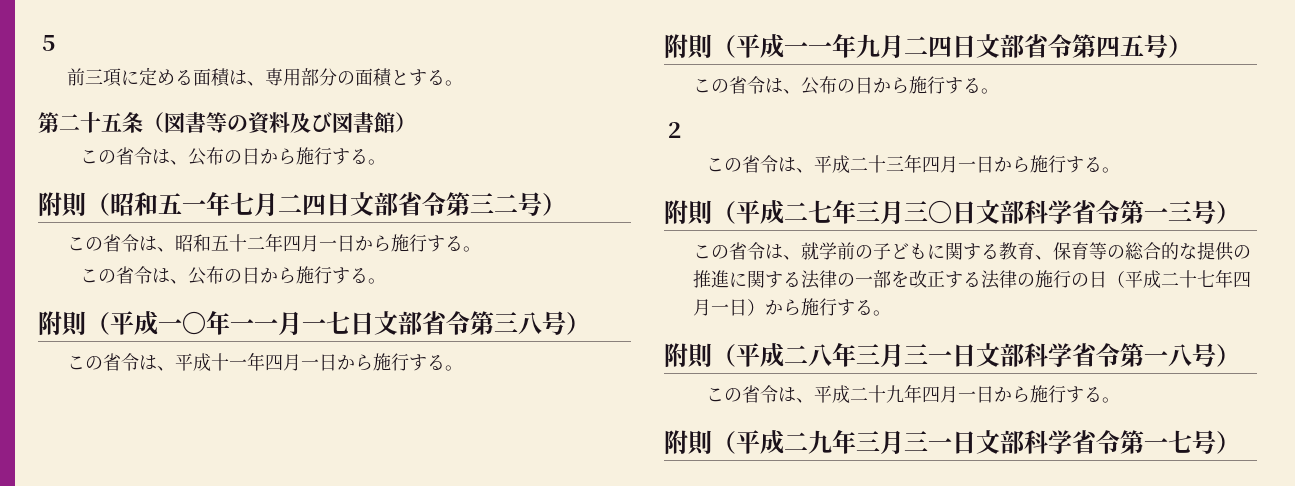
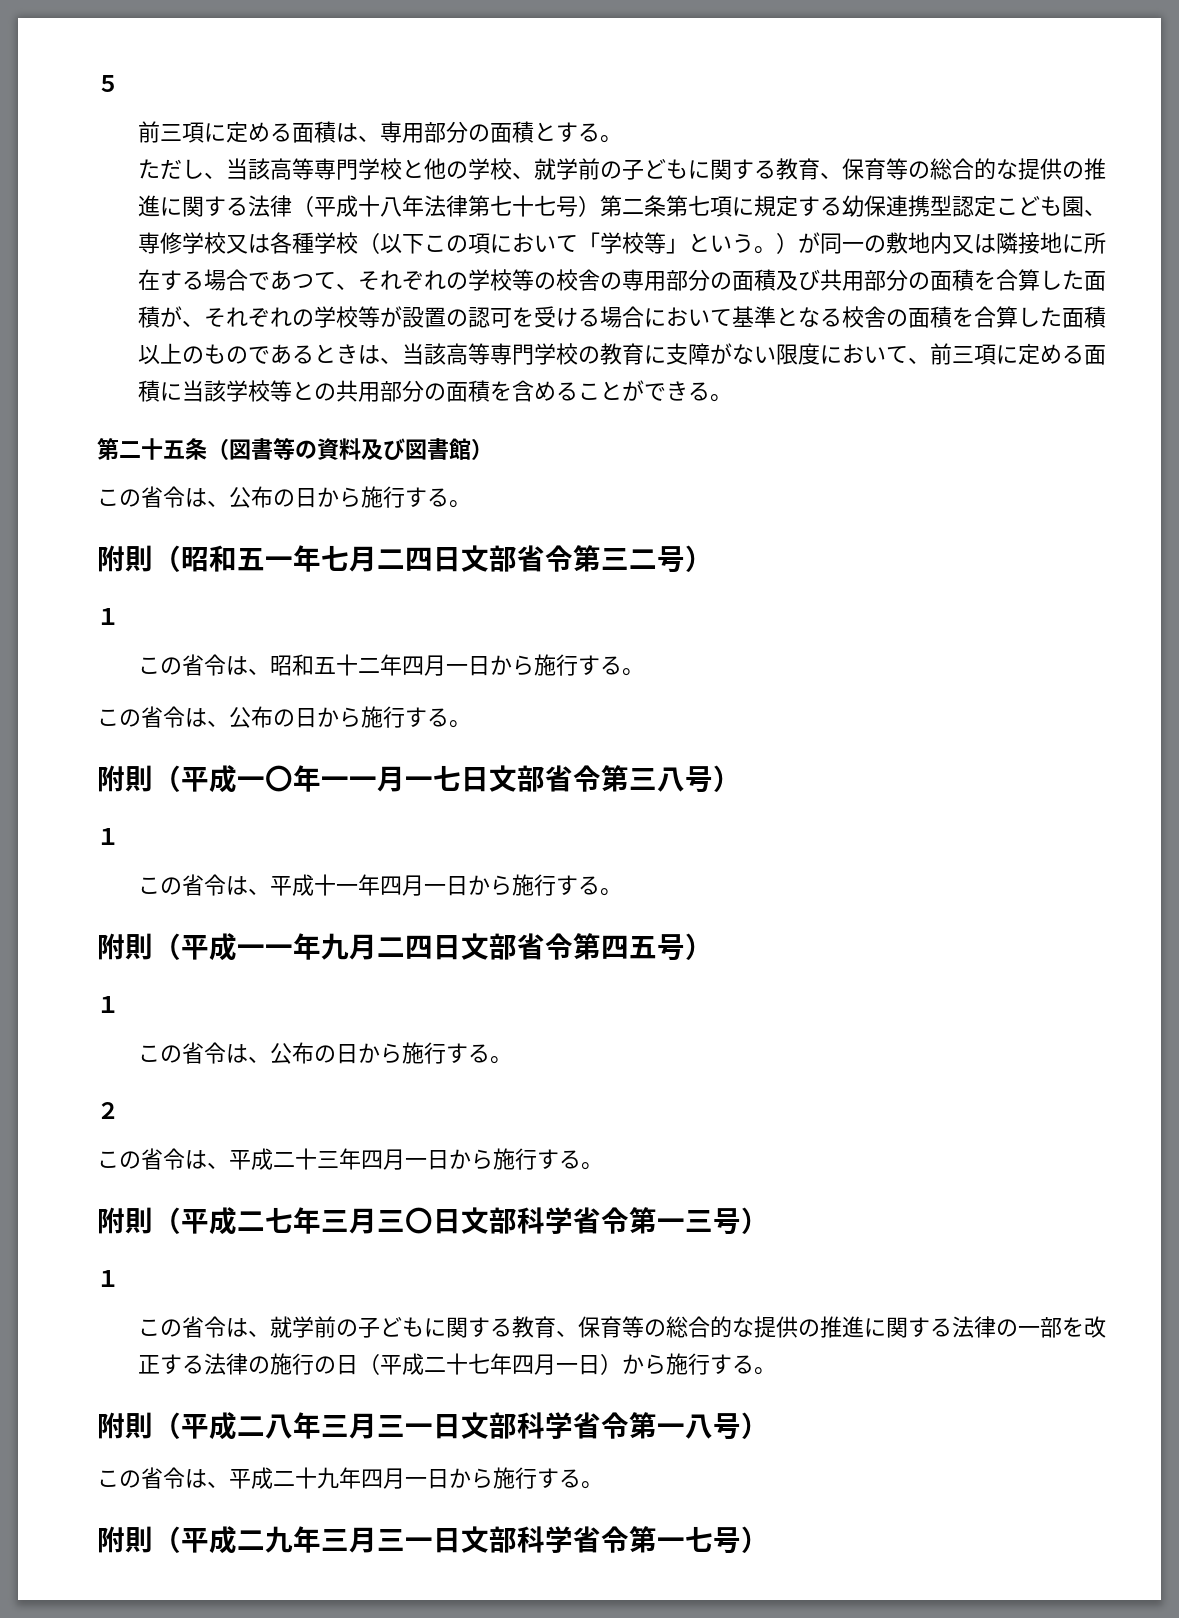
+ ただし、当該高等専門学校と他の学校、就学前の子どもに関する教育、保育等の総合的な提供の推進に関する法律（平成十八年法律第七十七号）第二条第七項に規定する幼保連携型認定こども園、専修学校又は各種学校（以下この項において「学校等」という。）が同一の敷地内又は隣接地に所在する場合であつて、それぞれの学校等の校舎の専用部分の面積及び共用部分の面積を合算した面積が、それぞれの学校等が設置の認可を受ける場合において基準となる校舎の面積を合算した面積以上のものであるときは、当該高等専門学校の教育に支障がない限度において、前三項に定める面積に当該学校等との共用部分の面積を含めることができる。
  附則（昭和五一年七月二四日文部省令第三二号）
+ １
  附則（平成一〇年一一月一七日文部省令第三八号）
+ １
  附則（平成一一年九月二四日文部省令第四五号）
+ １
  附則（平成二七年三月三〇日文部科学省令第一三号）
+ １

